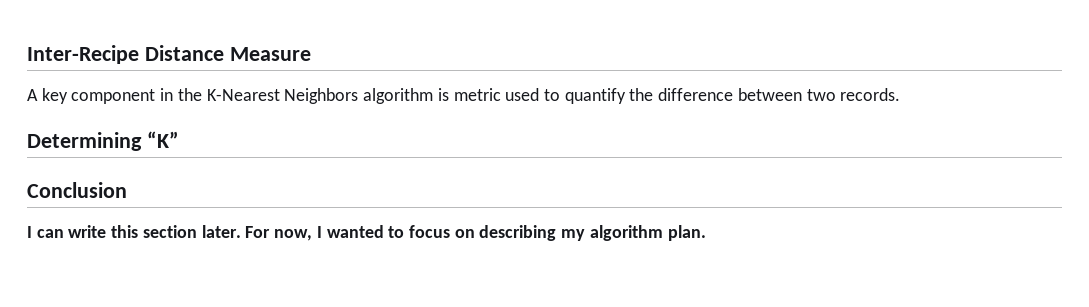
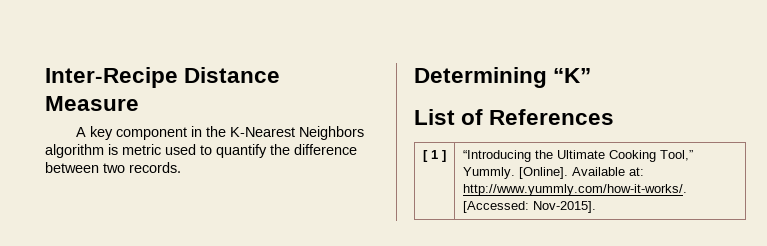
- Conclusion
- I can write this section later. For now, I wanted to focus on describing my algorithm plan.
+ List of References
+ [ 1 ] | “Introducing the Ultimate Cooking Tool,” Yummly. [Online]. Available at: http://www.yummly.com/how-it-works/. [Accessed: Nov-2015].

